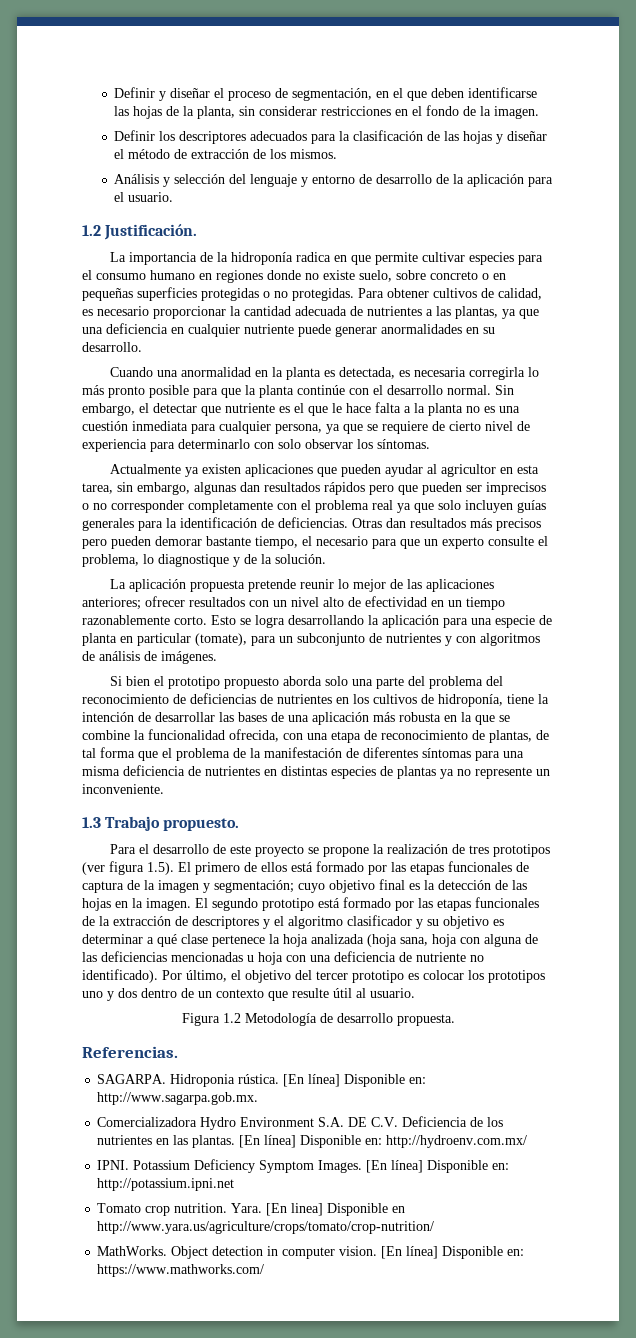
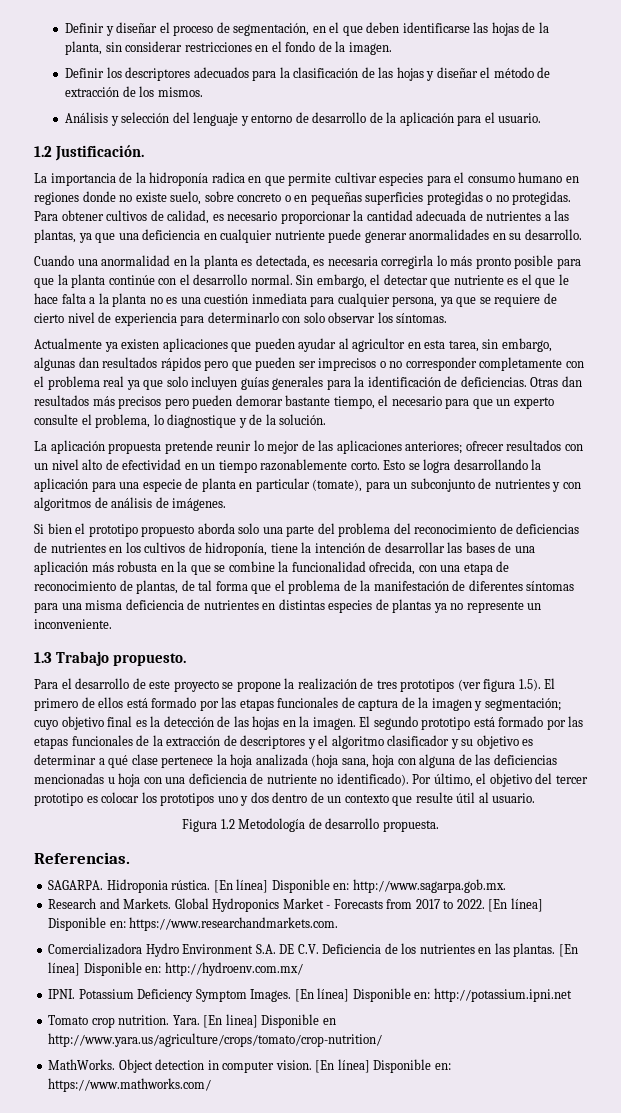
+ Research and Markets. Global Hydroponics Market - Forecasts from 2017 to 2022. [En línea] Disponible en: https://www.researchandmarkets.com.

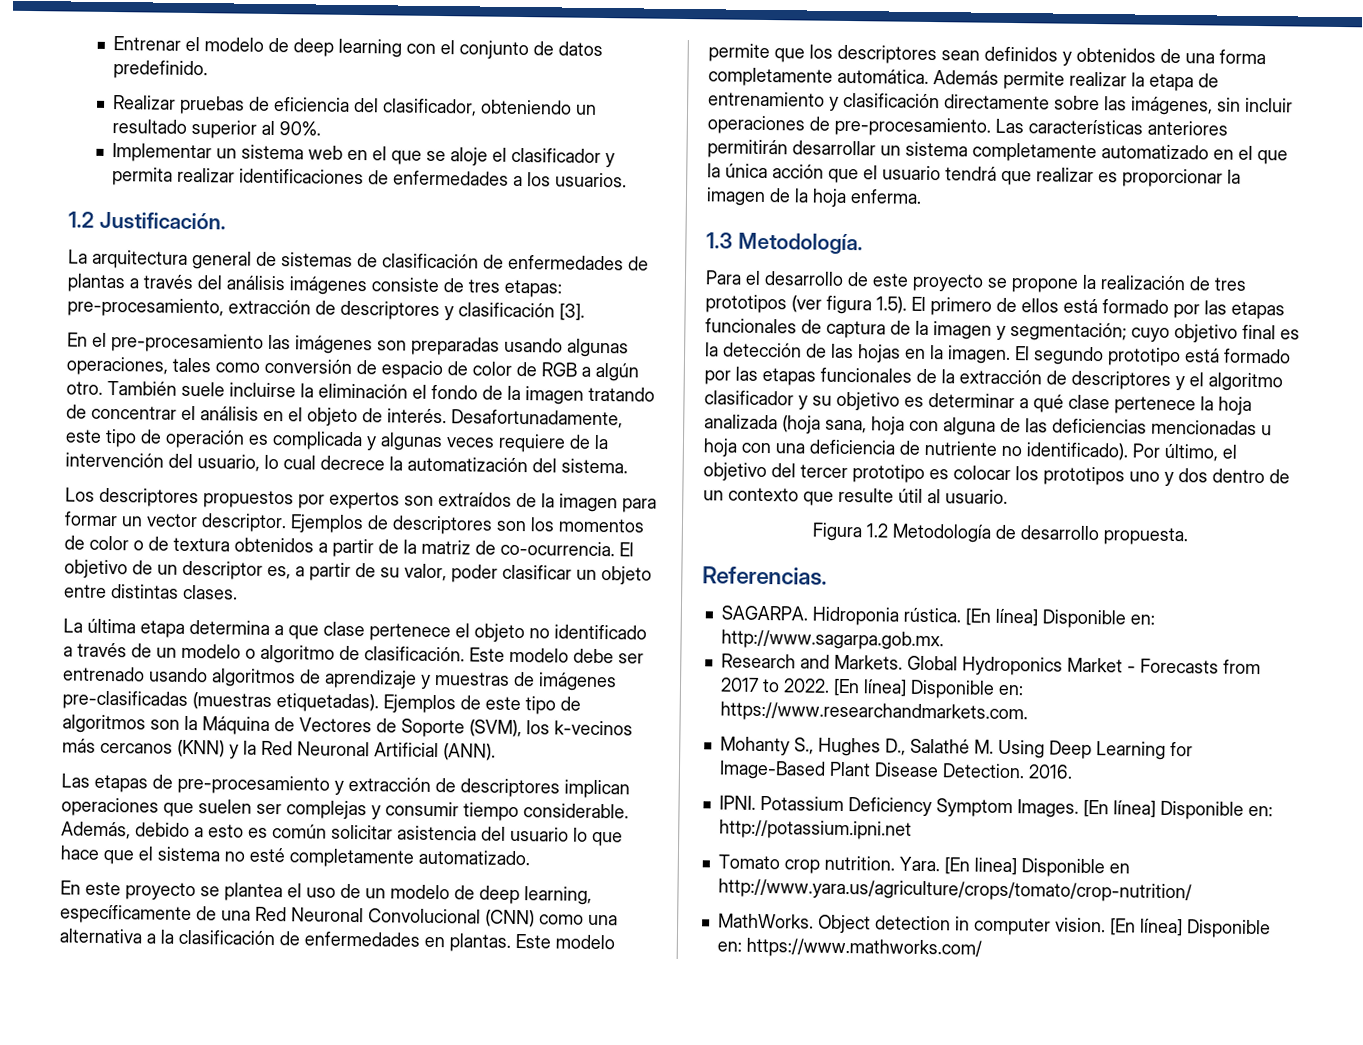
- Definir y diseñar el proceso de segmentación, en el que deben identificarse las hojas de la planta, sin considerar restricciones en el fondo de la imagen.
- Definir los descriptores adecuados para la clasificación de las hojas y diseñar el método de extracción de los mismos.
- Análisis y selección del lenguaje y entorno de desarrollo de la aplicación para el usuario.
+ Entrenar el modelo de deep learning con el conjunto de datos predefinido.
+ Realizar pruebas de eficiencia del clasificador, obteniendo un resultado superior al 90%.
+ Implementar un sistema web en el que se aloje el clasificador y permita realizar identificaciones de enfermedades a los usuarios.
  1.2 Justificación.
- La importancia de la hidroponía radica en que permite cultivar especies para el consumo humano en regiones donde no existe suelo, sobre concreto o en pequeñas superficies protegidas o no protegidas. Para obtener cultivos de calidad, es necesario proporcionar la cantidad adecuada de nutrientes a las plantas, ya que una deficiencia en cualquier nutriente puede generar anormalidades en su desarrollo.
- Cuando una anormalidad en la planta es detectada, es necesaria corregirla lo más pronto posible para que la planta continúe con el desarrollo normal. Sin embargo, el detectar que nutriente es el que le hace falta a la planta no es una cuestión inmediata para cualquier persona, ya que se requiere de cierto nivel de experiencia para determinarlo con solo observar los síntomas.
- Actualmente ya existen aplicaciones que pueden ayudar al agricultor en esta tarea, sin embargo, algunas dan resultados rápidos pero que pueden ser imprecisos o no corresponder completamente con el problema real ya que solo incluyen guías generales para la identificación de deficiencias. Otras dan resultados más precisos pero pueden demorar bastante tiempo, el necesario para que un experto consulte el problema, lo diagnostique y de la solución.
- La aplicación propuesta pretende reunir lo mejor de las aplicaciones anteriores; ofrecer resultados con un nivel alto de efectividad en un tiempo razonablemente corto. Esto se logra desarrollando la aplicación para una especie de planta en particular (tomate), para un subconjunto de nutrientes y con algoritmos de análisis de imágenes.
- Si bien el prototipo propuesto aborda solo una parte del problema del reconocimiento de deficiencias de nutrientes en los cultivos de hidroponía, tiene la intención de desarrollar las bases de una aplicación más robusta en la que se combine la funcionalidad ofrecida, con una etapa de reconocimiento de plantas, de tal forma que el problema de la manifestación de diferentes síntomas para una misma deficiencia de nutrientes en distintas especies de plantas ya no represente un inconveniente.
+ La arquitectura general de sistemas de clasificación de enfermedades de plantas a través del análisis imágenes consiste de tres etapas: pre-procesamiento, extracción de descriptores y clasificación [3].
+ En el pre-procesamiento las imágenes son preparadas usando algunas operaciones, tales como conversión de espacio de color de RGB a algún otro. También suele incluirse la eliminación el fondo de la imagen tratando de concentrar el análisis en el objeto de interés. Desafortunadamente, este tipo de operación es complicada y algunas veces requiere de la intervención del usuario, lo cual decrece la automatización del sistema.
+ Los descriptores propuestos por expertos son extraídos de la imagen para formar un vector descriptor. Ejemplos de descriptores son los momentos de color o de textura obtenidos a partir de la matriz de co-ocurrencia. El objetivo de un descriptor es, a partir de su valor, poder clasificar un objeto entre distintas clases.
+ La última etapa determina a que clase pertenece el objeto no identificado a través de un modelo o algoritmo de clasificación. Este modelo debe ser entrenado usando algoritmos de aprendizaje y muestras de imágenes pre-clasificadas (muestras etiquetadas). Ejemplos de este tipo de algoritmos son la Máquina de Vectores de Soporte (SVM), los k-vecinos más cercanos (KNN) y la Red Neuronal Artificial (ANN).
+ Las etapas de pre-procesamiento y extracción de descriptores implican operaciones que suelen ser complejas y consumir tiempo considerable. Además, debido a esto es común solicitar asistencia del usuario lo que hace que el sistema no esté completamente automatizado.
+ En este proyecto se plantea el uso de un modelo de deep learning, específicamente de una Red Neuronal Convolucional (CNN) como una alternativa a la clasificación de enfermedades en plantas. Este modelo permite que los descriptores sean definidos y obtenidos de una forma completamente automática. Además permite realizar la etapa de entrenamiento y clasificación directamente sobre las imágenes, sin incluir operaciones de pre-procesamiento. Las características anteriores permitirán desarrollar un sistema completamente automatizado en el que la única acción que el usuario tendrá que realizar es proporcionar la imagen de la hoja enferma.
- 1.3 Trabajo propuesto.
+ 1.3 Metodología.
- Comercializadora Hydro Environment S.A. DE C.V. Deficiencia de los nutrientes en las plantas. [En línea] Disponible en: http://hydroenv.com.mx/
+ Mohanty S., Hughes D., Salathé M. Using Deep Learning for Image-Based Plant Disease Detection. 2016.

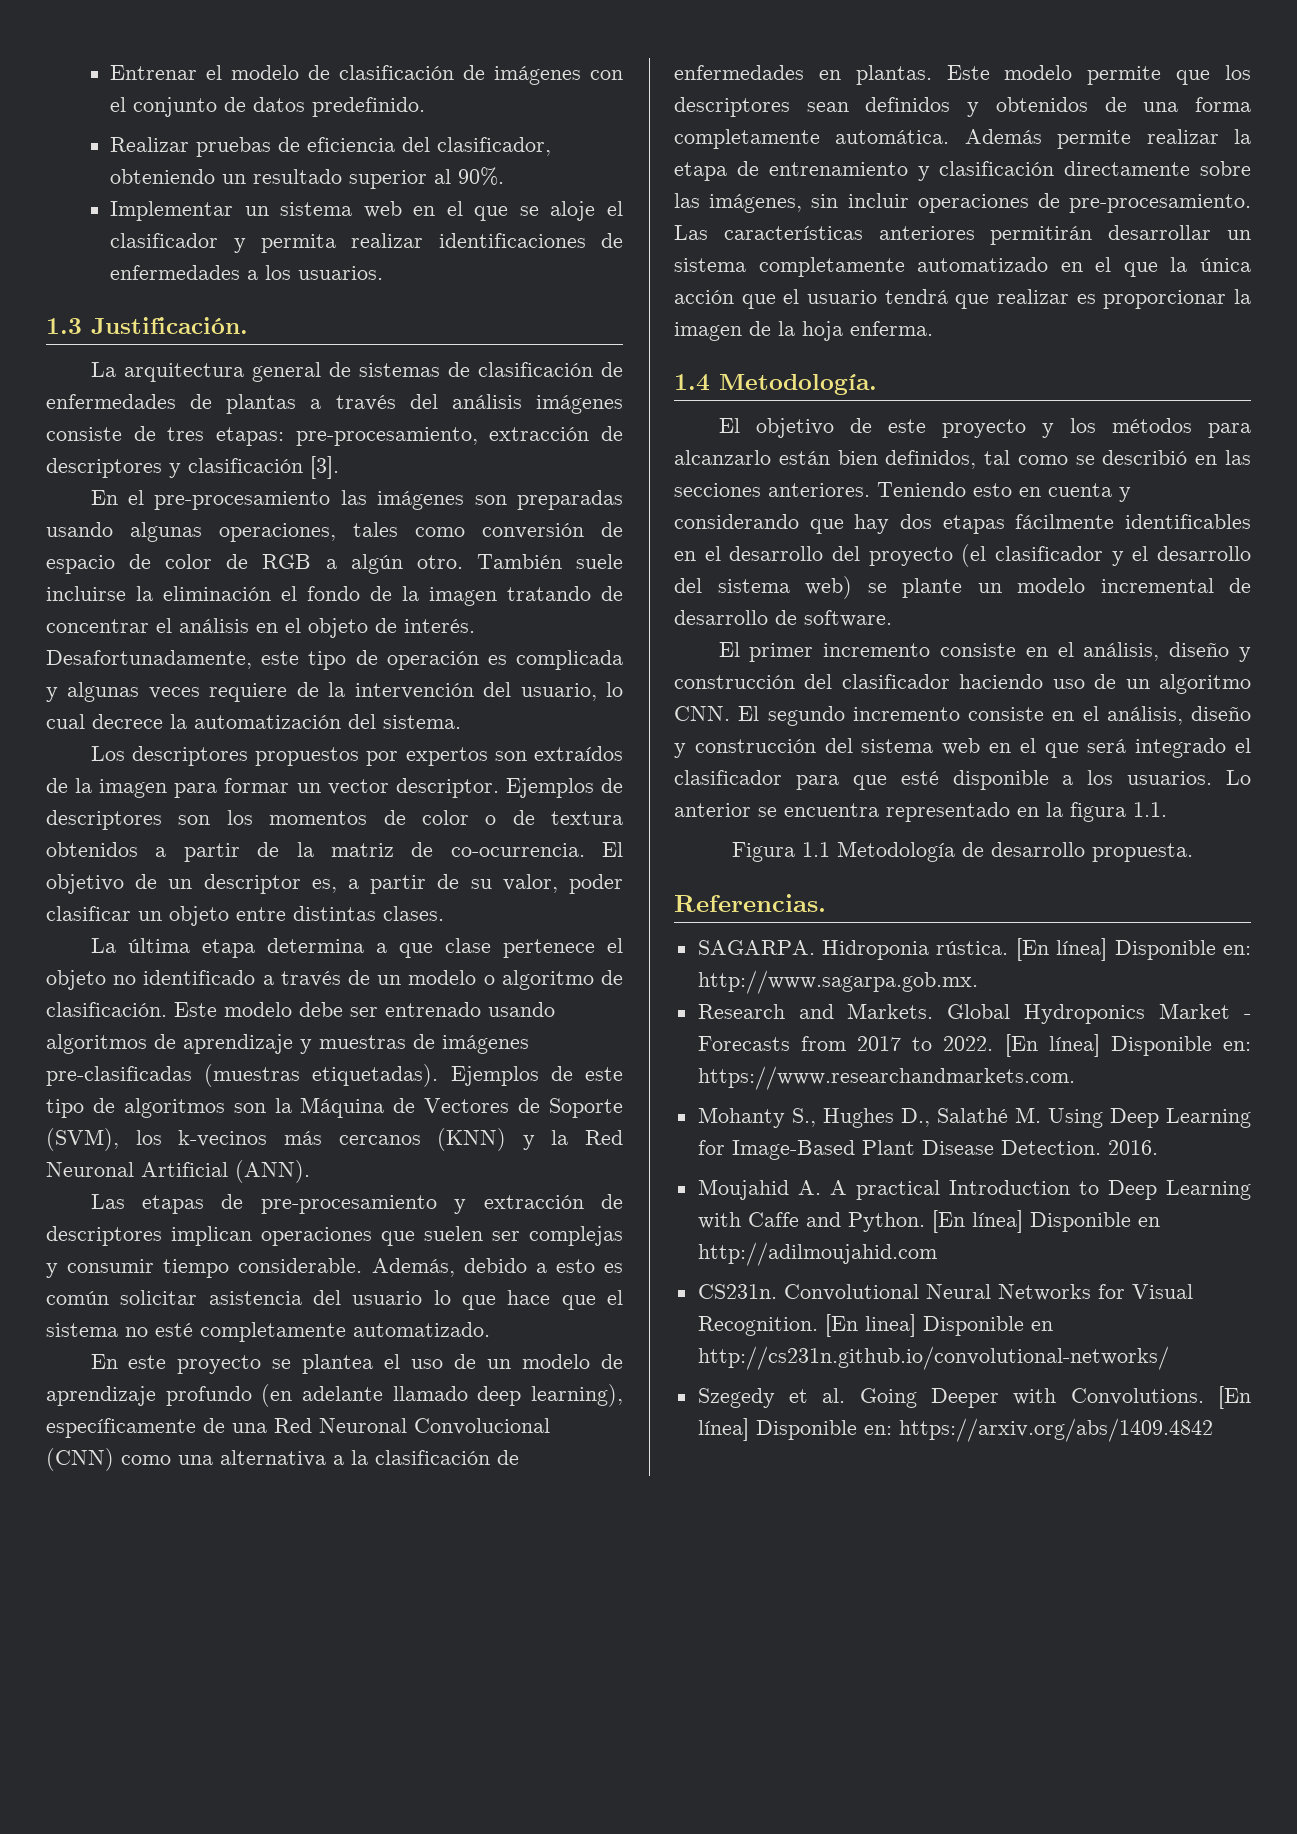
- Entrenar el modelo de deep learning con el conjunto de datos predefinido.
+ Entrenar el modelo de clasificación de imágenes con el conjunto de datos predefinido.
- 1.2 Justificación.
+ 1.3 Justificación.
- En este proyecto se plantea el uso de un modelo de deep learning, específicamente de una Red Neuronal Convolucional (CNN) como una alternativa a la clasificación de enfermedades en plantas.
+ En este proyecto se plantea el uso de un modelo de aprendizaje profundo (en adelante llamado deep learning), específicamente de una Red Neuronal Convolucional (CNN) como una alternativa a la clasificación de enfermedades en plantas.
- 1.3 Metodología.
+ 1.4 Metodología.
- Para el desarrollo de este proyecto se propone la realización de tres prototipos (ver figura 1.5). El primero de ellos está formado por las etapas funcionales de captura de la imagen y segmentación; cuyo objetivo final es la detección de las hojas en la imagen. El segundo prototipo está formado por las etapas funcionales de la extracción de descriptores y el algoritmo clasificador y su objetivo es determinar a qué clase pertenece la hoja analizada (hoja sana, hoja con alguna de las deficiencias mencionadas u hoja con una deficiencia de nutriente no identificado). Por último, el objetivo del tercer prototipo es colocar los prototipos uno y dos dentro de un contexto que resulte útil al usuario.
+ El objetivo de este proyecto y los métodos para alcanzarlo están bien definidos, tal como se describió en las secciones anteriores. Teniendo esto en cuenta y considerando que hay dos etapas fácilmente identificables en el desarrollo del proyecto (el clasificador y el desarrollo del sistema web) se plante un modelo incremental de desarrollo de software.
+ El primer incremento consiste en el análisis, diseño y construcción del clasificador haciendo uso de un algoritmo CNN. El segundo incremento consiste en el análisis, diseño y construcción del sistema web en el que será integrado el clasificador para que esté disponible a los usuarios. Lo anterior se encuentra representado en la figura 1.1.
- Figura 1.2 Metodología de desarrollo propuesta.
+ Figura 1.1 Metodología de desarrollo propuesta.
- IPNI. Potassium Deficiency Symptom Images. [En línea] Disponible en: http://potassium.ipni.net
- Tomato crop nutrition. Yara. [En linea] Disponible en http://www.yara.us/agriculture/crops/tomato/crop-nutrition/
- MathWorks. Object detection in computer vision. [En línea] Disponible en: https://www.mathworks.com/
+ Moujahid A. A practical Introduction to Deep Learning with Caffe and Python. [En línea] Disponible en http://adilmoujahid.com
+ CS231n. Convolutional Neural Networks for Visual Recognition. [En linea] Disponible en http://cs231n.github.io/convolutional-networks/
+ Szegedy et al. Going Deeper with Convolutions. [En línea] Disponible en: https://arxiv.org/abs/1409.4842

